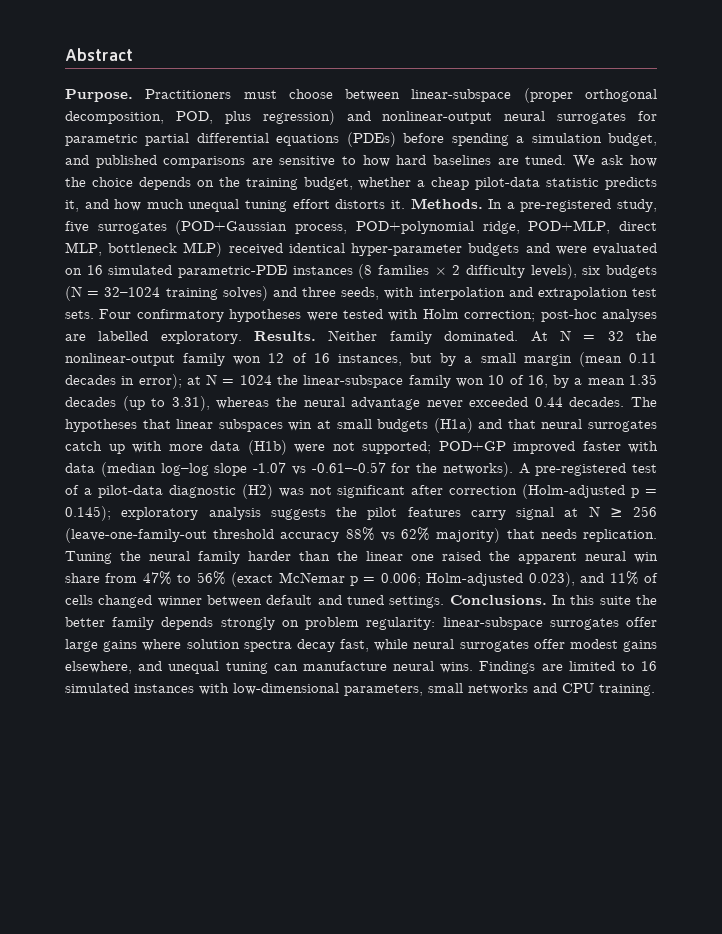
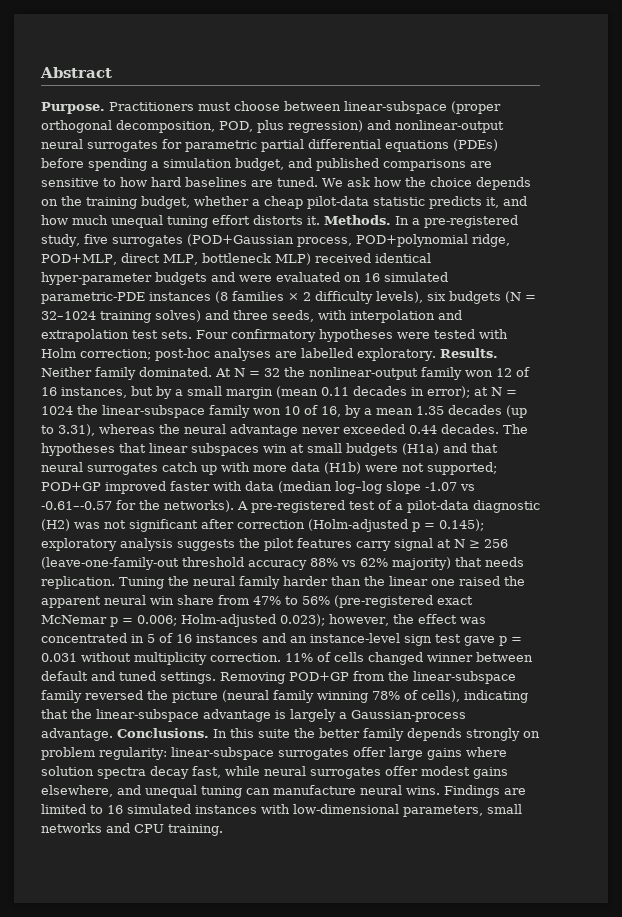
- Tuning the neural family harder than the linear one raised the apparent neural win share from 47% to 56% (exact McNemar p = 0.006; Holm-adjusted 0.023), and 11% of cells changed winner between default and tuned settings.
+ Tuning the neural family harder than the linear one raised the apparent neural win share from 47% to 56% (pre-registered exact McNemar p = 0.006; Holm-adjusted 0.023); however, the effect was concentrated in 5 of 16 instances and an instance-level sign test gave p = 0.031 without multiplicity correction. 11% of cells changed winner between default and tuned settings.
+ Removing POD+GP from the linear-subspace family reversed the picture (neural family winning 78% of cells), indicating that the linear-subspace advantage is largely a Gaussian-process advantage.

